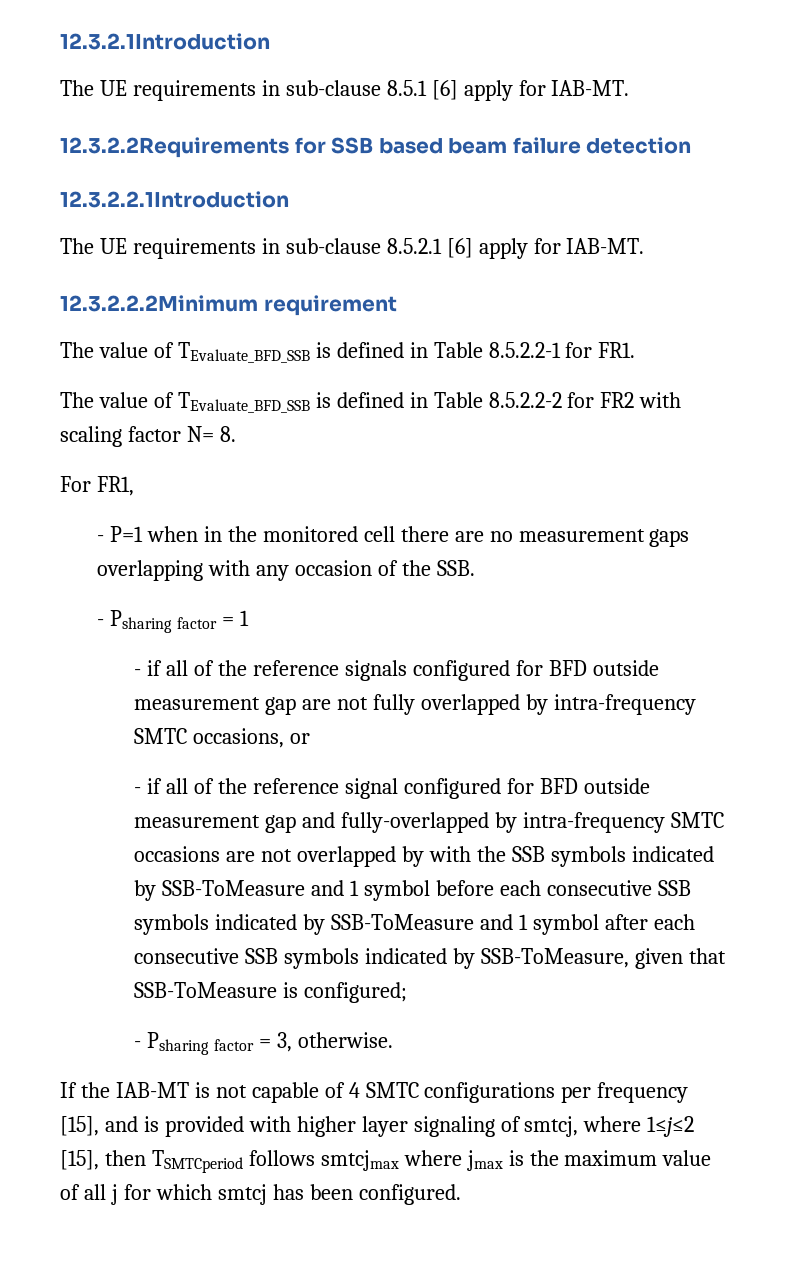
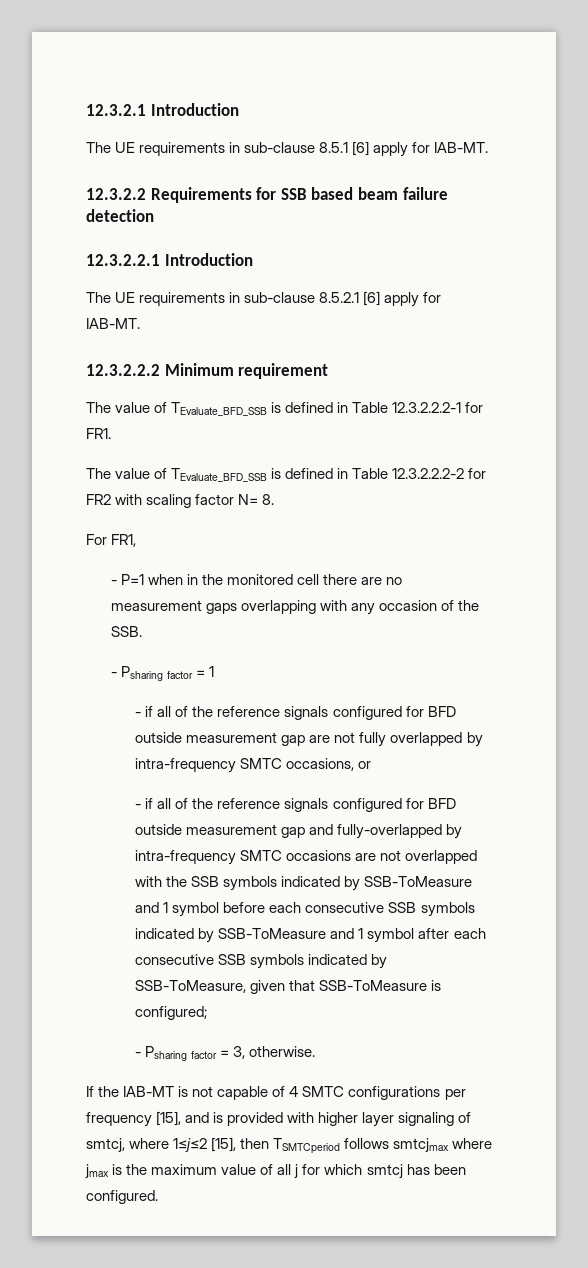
- 12.3.2.1Introduction
+ 12.3.2.1 Introduction
- 12.3.2.2Requirements for SSB based beam failure detection
+ 12.3.2.2 Requirements for SSB based beam failure detection
- 12.3.2.2.1Introduction
+ 12.3.2.2.1 Introduction
- 12.3.2.2.2Minimum requirement
+ 12.3.2.2.2 Minimum requirement
- The value of TEvaluate_BFD_SSB is defined in Table 8.5.2.2-1 for FR1.
+ The value of TEvaluate_BFD_SSB is defined in Table 12.3.2.2.2-1 for FR1.
- The value of TEvaluate_BFD_SSB is defined in Table 8.5.2.2-2 for FR2 with scaling factor N= 8.
+ The value of TEvaluate_BFD_SSB is defined in Table 12.3.2.2.2-2 for FR2 with scaling factor N= 8.
- - if all of the reference signal configured for BFD outside measurement gap and fully-overlapped by intra-frequency SMTC occasions are not overlapped by with the SSB symbols indicated by SSB-ToMeasure and 1 symbol before each consecutive SSB symbols indicated by SSB-ToMeasure and 1 symbol after each consecutive SSB symbols indicated by SSB-ToMeasure, given that SSB-ToMeasure is configured;
+ - if all of the reference signals configured for BFD outside measurement gap and fully-overlapped by intra-frequency SMTC occasions are not overlapped with the SSB symbols indicated by SSB-ToMeasure and 1 symbol before each consecutive SSB symbols indicated by SSB-ToMeasure and 1 symbol after each consecutive SSB symbols indicated by SSB-ToMeasure, given that SSB-ToMeasure is configured;

